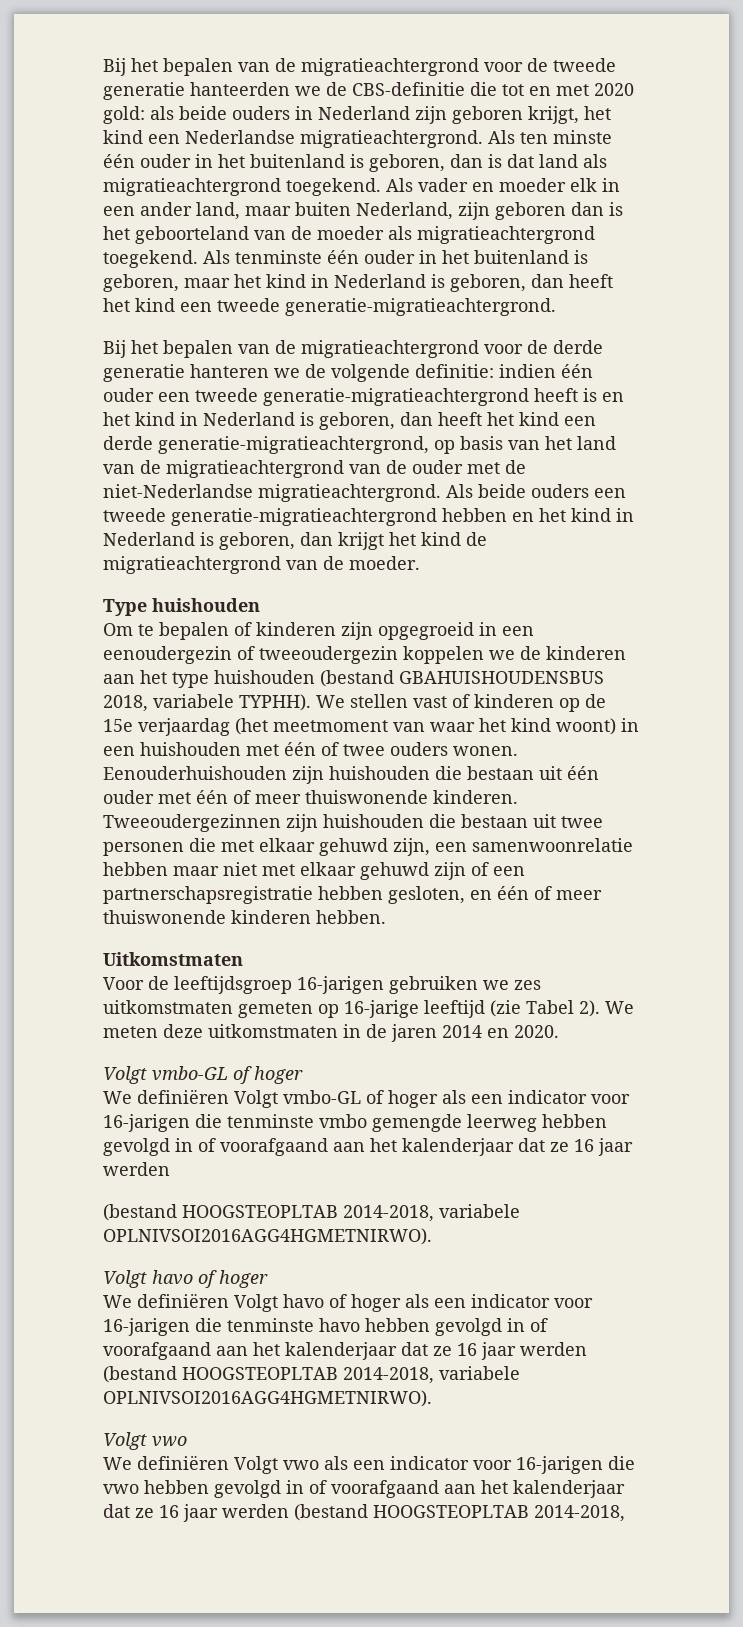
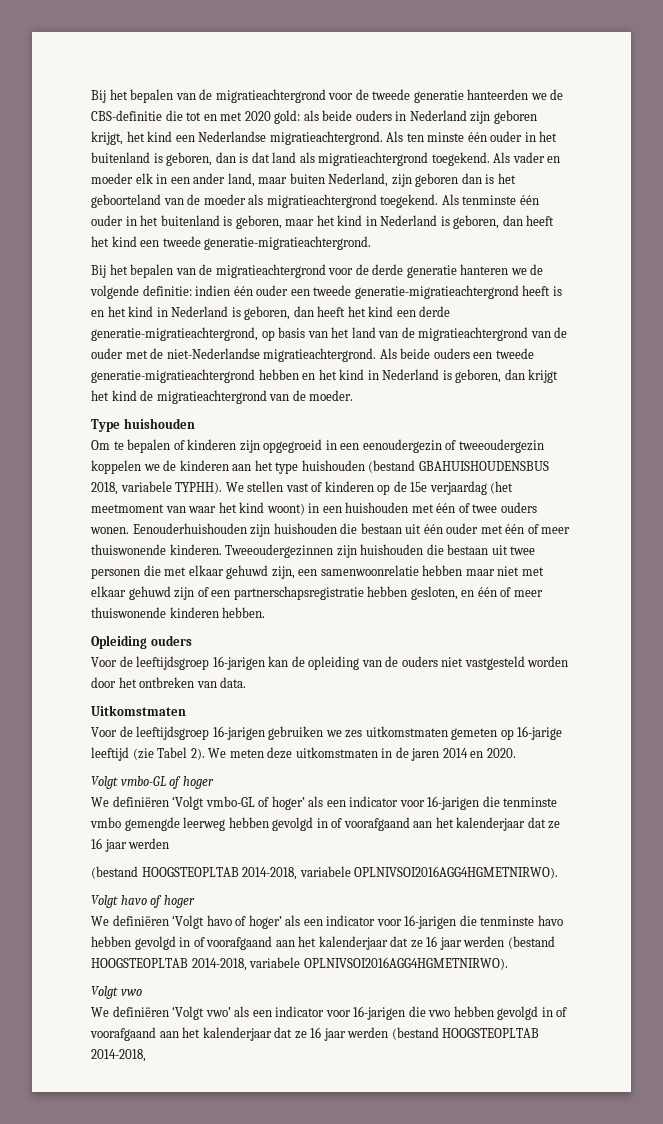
+ Opleiding ouders
+ Voor de leeftijdsgroep 16-jarigen kan de opleiding van de ouders niet vastgesteld worden door het ontbreken van data.
- We definiëren Volgt vmbo-GL of hoger als een indicator voor 16-jarigen die tenminste vmbo gemengde leerweg hebben gevolgd in of voorafgaand aan het kalenderjaar dat ze 16 jaar werden
+ We definiëren ‘Volgt vmbo-GL of hoger’ als een indicator voor 16-jarigen die tenminste vmbo gemengde leerweg hebben gevolgd in of voorafgaand aan het kalenderjaar dat ze 16 jaar werden
- We definiëren Volgt havo of hoger als een indicator voor 16-jarigen die tenminste havo hebben gevolgd in of voorafgaand aan het kalenderjaar dat ze 16 jaar werden (bestand HOOGSTEOPLTAB 2014-2018, variabele OPLNIVSOI2016AGG4HGMETNIRWO).
+ We definiëren ‘Volgt havo of hoger’ als een indicator voor 16-jarigen die tenminste havo hebben gevolgd in of voorafgaand aan het kalenderjaar dat ze 16 jaar werden (bestand HOOGSTEOPLTAB 2014-2018, variabele OPLNIVSOI2016AGG4HGMETNIRWO).
- We definiëren Volgt vwo als een indicator voor 16-jarigen die vwo hebben gevolgd in of voorafgaand aan het kalenderjaar dat ze 16 jaar werden (bestand HOOGSTEOPLTAB 2014-2018,
+ We definiëren ‘Volgt vwo’ als een indicator voor 16-jarigen die vwo hebben gevolgd in of voorafgaand aan het kalenderjaar dat ze 16 jaar werden (bestand HOOGSTEOPLTAB 2014-2018,

